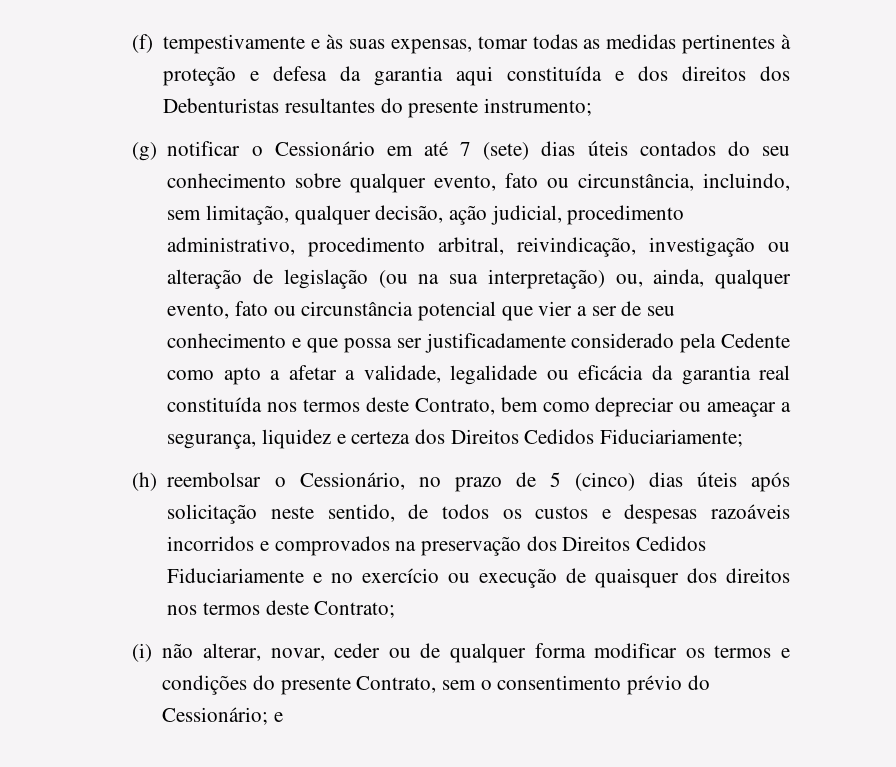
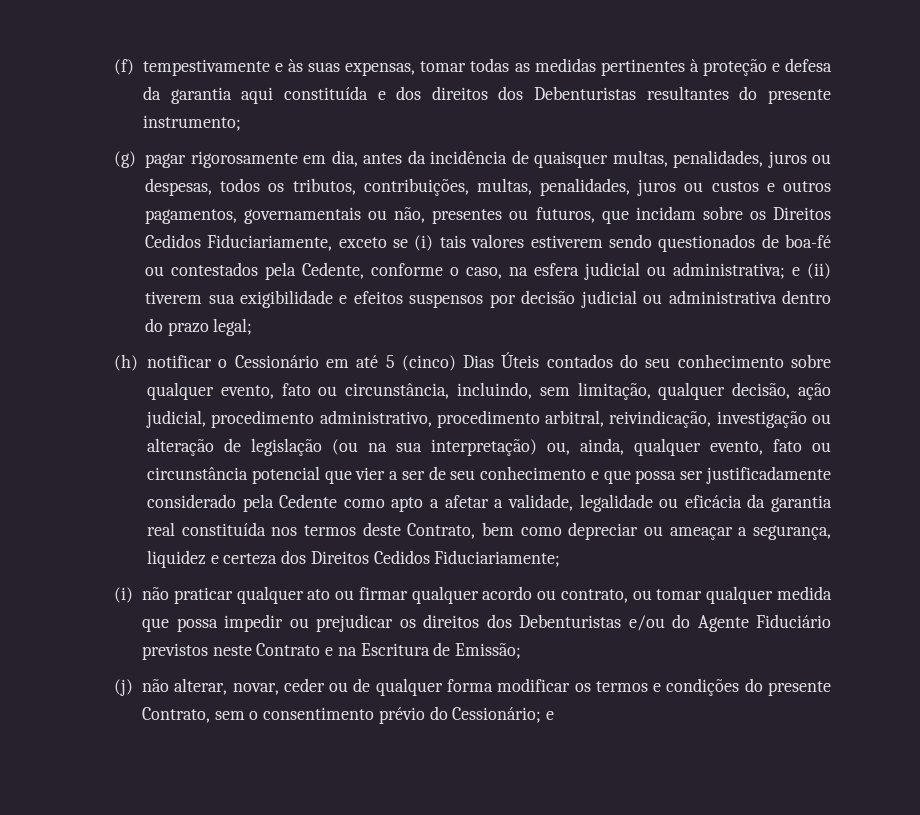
- (g) notificar o Cessionário em até 7 (sete) dias úteis contados do seu conhecimento sobre qualquer evento, fato ou circunstância, incluindo, sem limitação, qualquer decisão, ação judicial, procedimento administrativo, procedimento arbitral, reivindicação, investigação ou alteração de legislação (ou na sua interpretação) ou, ainda, qualquer evento, fato ou circunstância potencial que vier a ser de seu conhecimento e que possa ser justificadamente considerado pela Cedente como apto a afetar a validade, legalidade ou eficácia da garantia real constituída nos termos deste Contrato, bem como depreciar ou ameaçar a segurança, liquidez e certeza dos Direitos Cedidos Fiduciariamente;
+ (g) pagar rigorosamente em dia, antes da incidência de quaisquer multas, penalidades, juros ou despesas, todos os tributos, contribuições, multas, penalidades, juros ou custos e outros pagamentos, governamentais ou não, presentes ou futuros, que incidam sobre os Direitos Cedidos Fiduciariamente, exceto se (i) tais valores estiverem sendo questionados de boa-fé ou contestados pela Cedente, conforme o caso, na esfera judicial ou administrativa; e (ii) tiverem sua exigibilidade e efeitos suspensos por decisão judicial ou administrativa dentro do prazo legal;
+ (h) notificar o Cessionário em até 5 (cinco) Dias Úteis contados do seu conhecimento sobre qualquer evento, fato ou circunstância, incluindo, sem limitação, qualquer decisão, ação judicial, procedimento administrativo, procedimento arbitral, reivindicação, investigação ou alteração de legislação (ou na sua interpretação) ou, ainda, qualquer evento, fato ou circunstância potencial que vier a ser de seu conhecimento e que possa ser justificadamente considerado pela Cedente como apto a afetar a validade, legalidade ou eficácia da garantia real constituída nos termos deste Contrato, bem como depreciar ou ameaçar a segurança, liquidez e certeza dos Direitos Cedidos Fiduciariamente;
- (h) reembolsar o Cessionário, no prazo de 5 (cinco) dias úteis após solicitação neste sentido, de todos os custos e despesas razoáveis incorridos e comprovados na preservação dos Direitos Cedidos Fiduciariamente e no exercício ou execução de quaisquer dos direitos nos termos deste Contrato;
- (i) não alterar, novar, ceder ou de qualquer forma modificar os termos e condições do presente Contrato, sem o consentimento prévio do Cessionário; e
+ (i) não praticar qualquer ato ou firmar qualquer acordo ou contrato, ou tomar qualquer medida que possa impedir ou prejudicar os direitos dos Debenturistas e/ou do Agente Fiduciário previstos neste Contrato e na Escritura de Emissão;
+ (j) não alterar, novar, ceder ou de qualquer forma modificar os termos e condições do presente Contrato, sem o consentimento prévio do Cessionário; e

